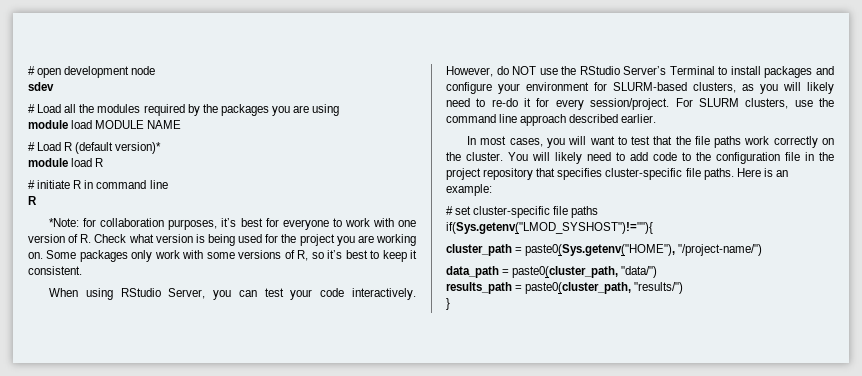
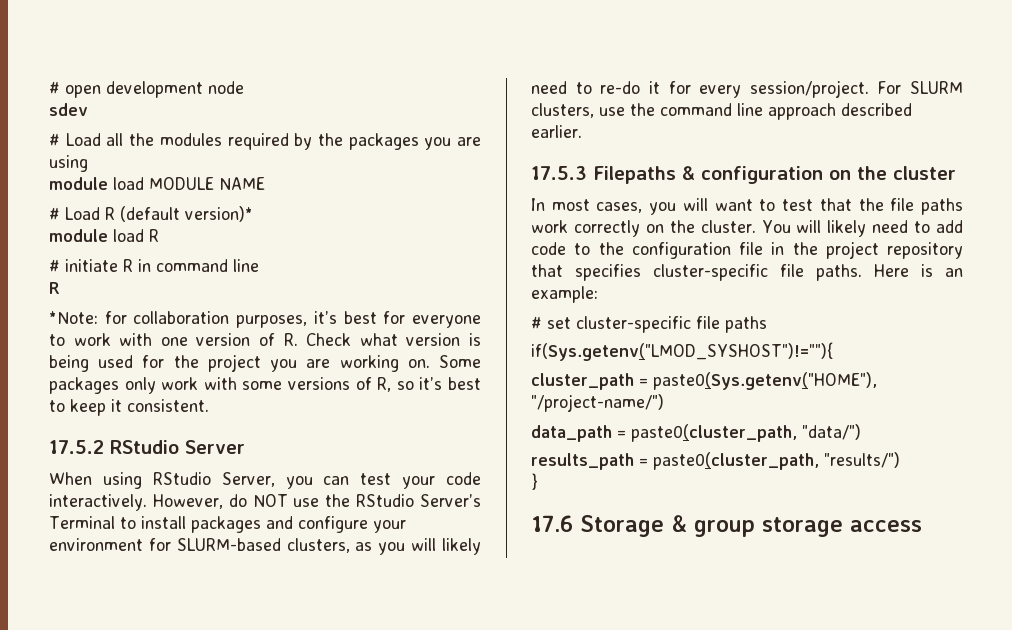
+ 17.5.2 RStudio Server
+ 17.5.3 Filepaths & configuration on the cluster
+ 17.6 Storage & group storage access

